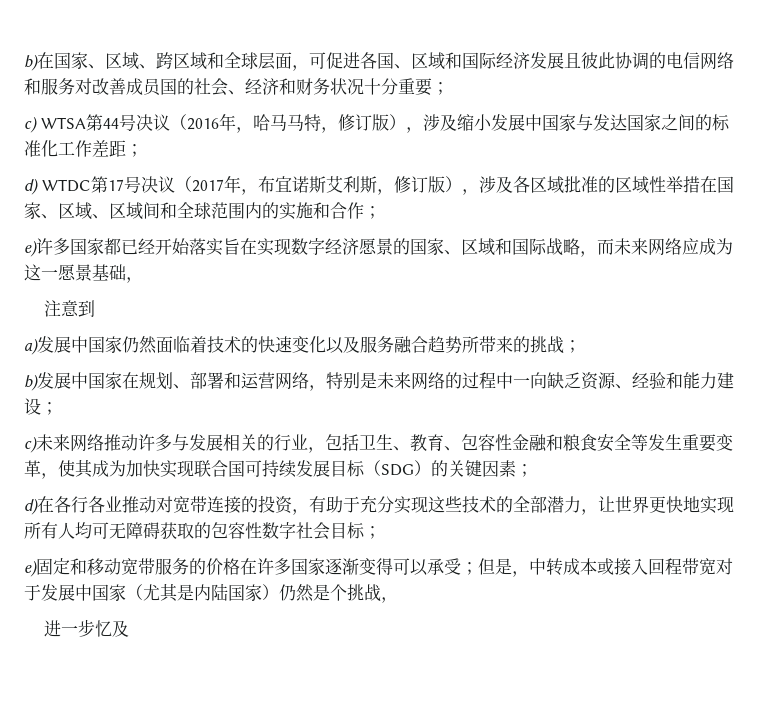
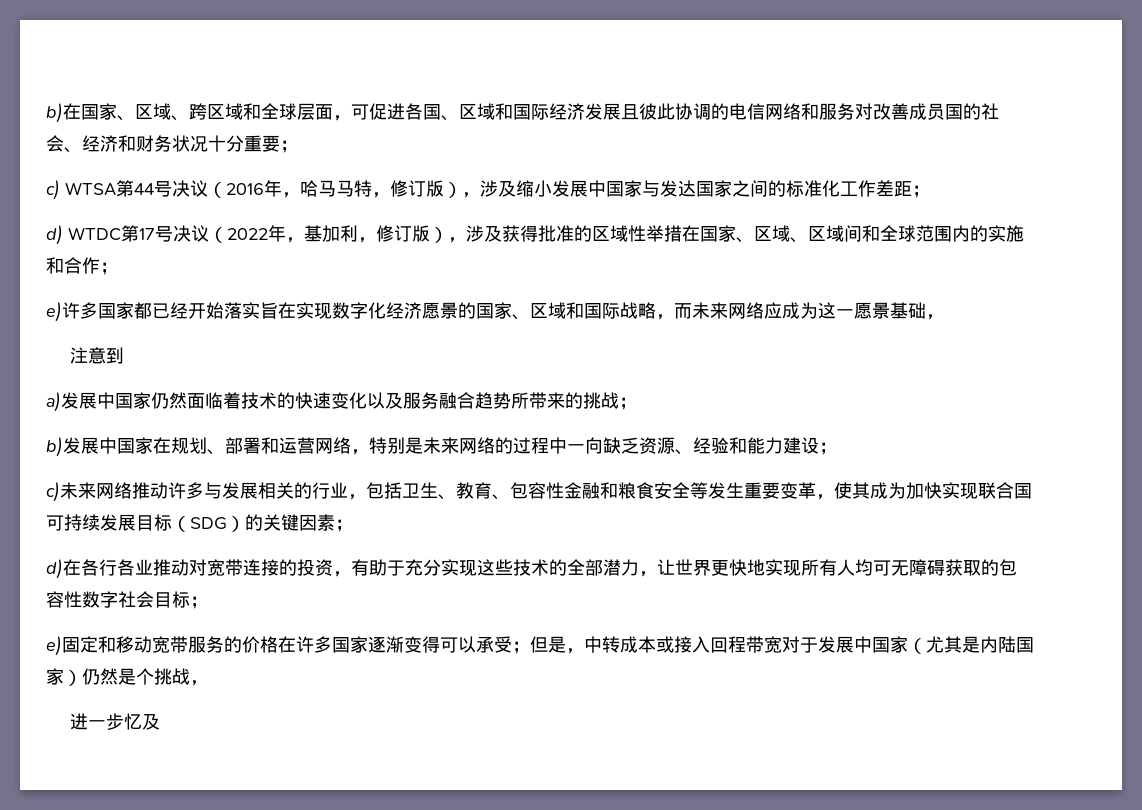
- d) WTDC第17号决议（2017年，布宜诺斯艾利斯，修订版），涉及各区域批准的区域性举措在国家、区域、区域间和全球范围内的实施和合作；
+ d) WTDC第17号决议（2022年，基加利，修订版），涉及获得批准的区域性举措在国家、区域、区域间和全球范围内的实施和合作；
- e)许多国家都已经开始落实旨在实现数字经济愿景的国家、区域和国际战略，而未来网络应成为这一愿景基础，
+ e)许多国家都已经开始落实旨在实现数字化经济愿景的国家、区域和国际战略，而未来网络应成为这一愿景基础，

